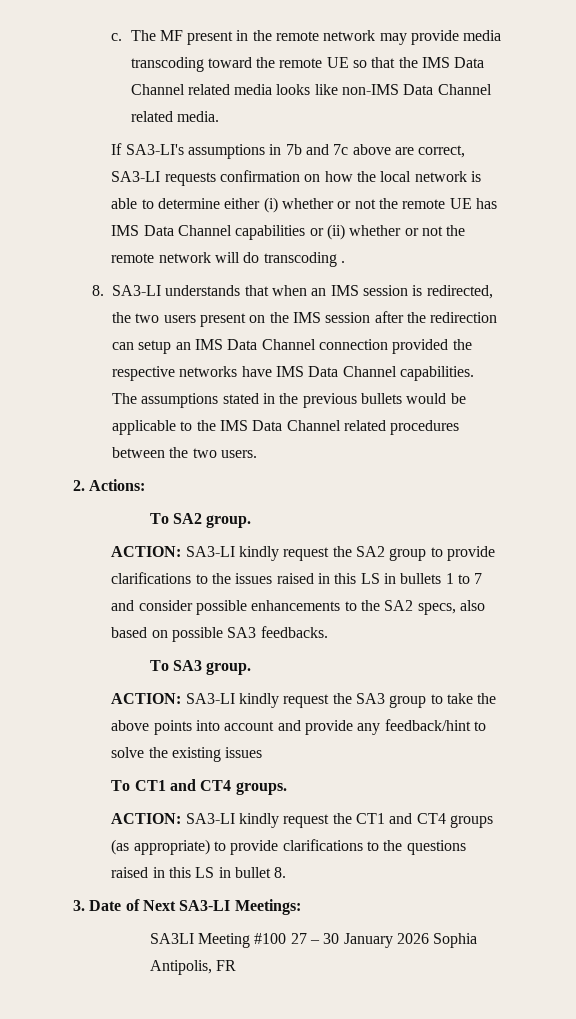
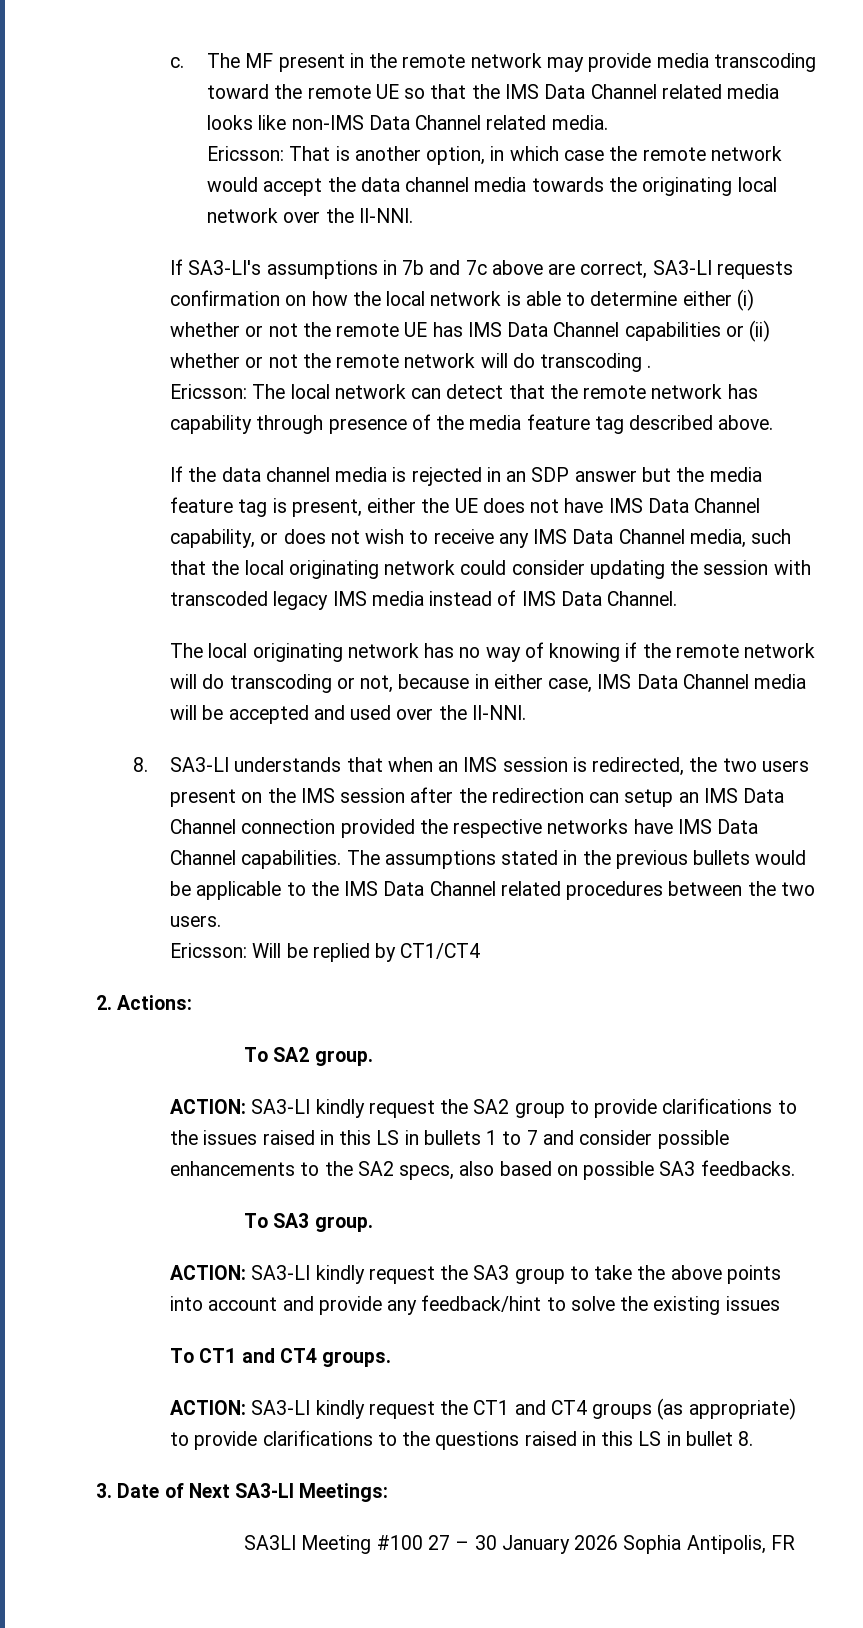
+ Ericsson: That is another option, in which case the remote network would accept the data channel media towards the originating local network over the II-NNI.
+ Ericsson: The local network can detect that the remote network has capability through presence of the media feature tag described above.
+ If the data channel media is rejected in an SDP answer but the media feature tag is present, either the UE does not have IMS Data Channel capability, or does not wish to receive any IMS Data Channel media, such that the local originating network could consider updating the session with transcoded legacy IMS media instead of IMS Data Channel.
+ The local originating network has no way of knowing if the remote network will do transcoding or not, because in either case, IMS Data Channel media will be accepted and used over the II-NNI.
+ Ericsson: Will be replied by CT1/CT4

